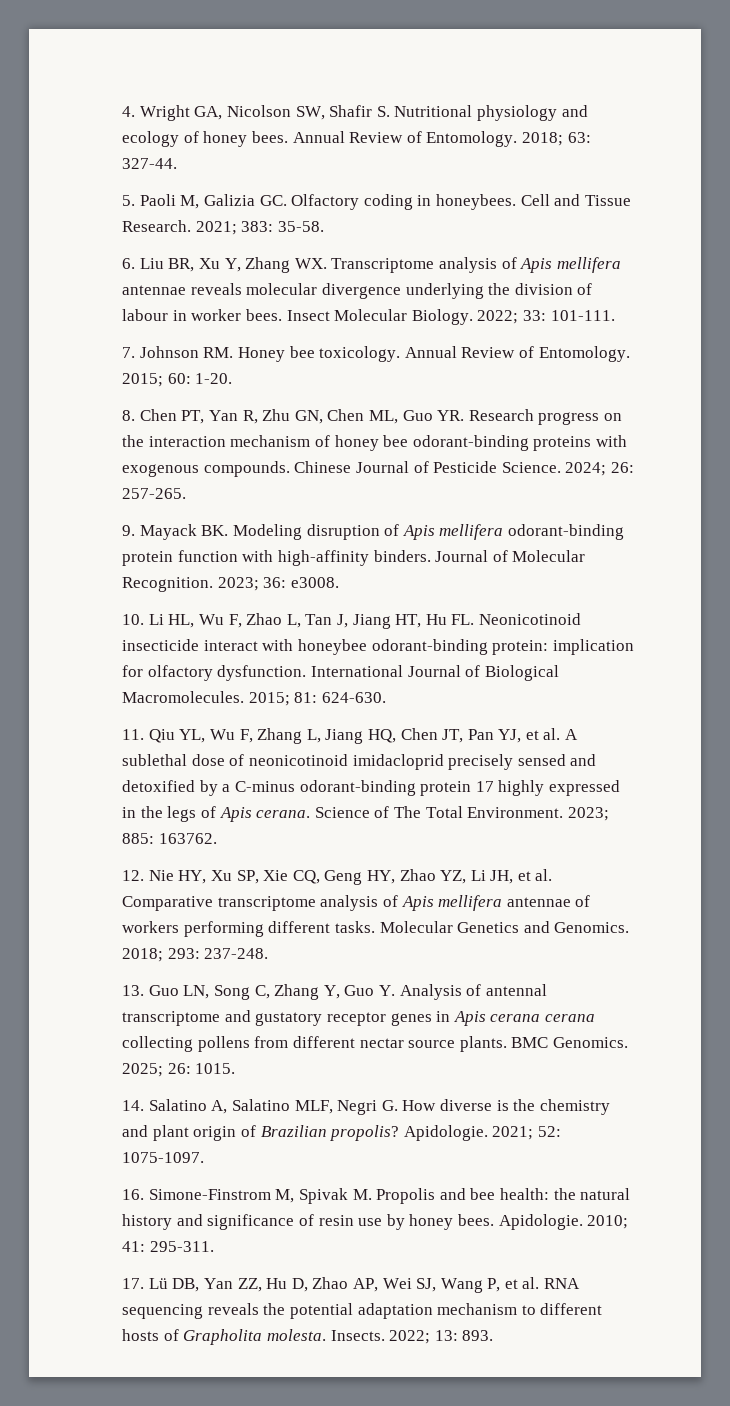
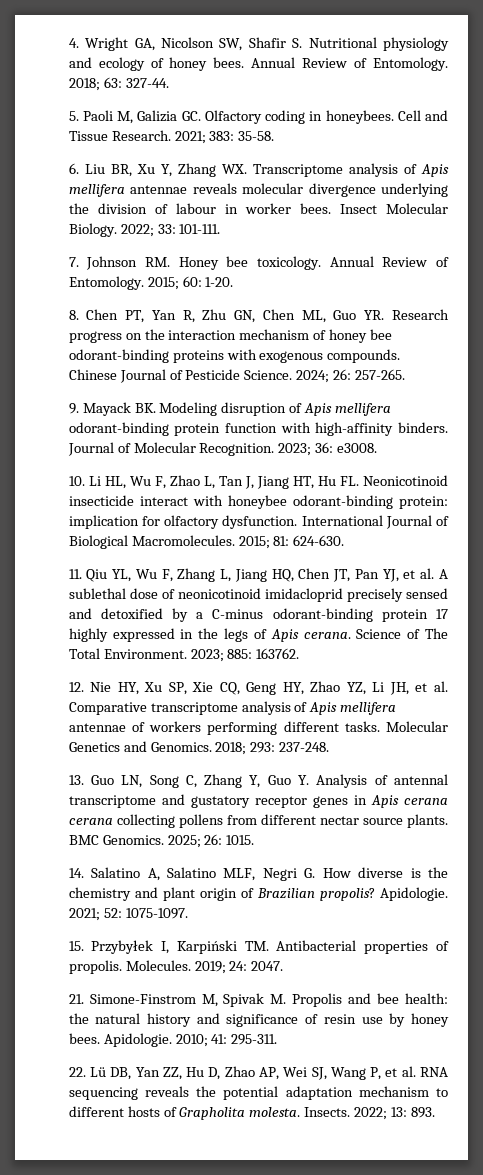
- 16. Simone-Finstrom M, Spivak M. Propolis and bee health: the natural history and significance of resin use by honey bees.
+ 15. Przybyłek I, Karpiński TM. Antibacterial properties of propolis. Molecules. 2019; 24: 2047.
+ 21. Simone-Finstrom M, Spivak M. Propolis and bee health: the natural history and significance of resin use by honey bees.
- 17. Lü DB, Yan ZZ, Hu D, Zhao AP, Wei SJ, Wang P, et al. RNA sequencing reveals the potential adaptation mechanism to different hosts of Grapholita molesta.
+ 22. Lü DB, Yan ZZ, Hu D, Zhao AP, Wei SJ, Wang P, et al. RNA sequencing reveals the potential adaptation mechanism to different hosts of Grapholita molesta.

